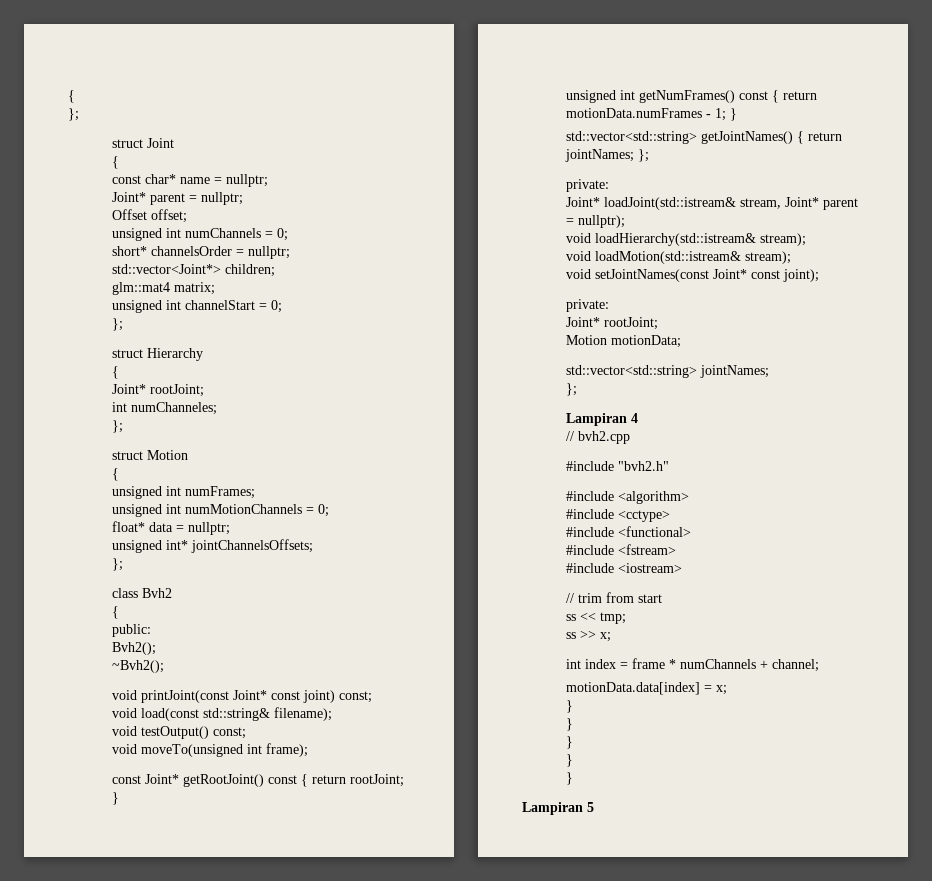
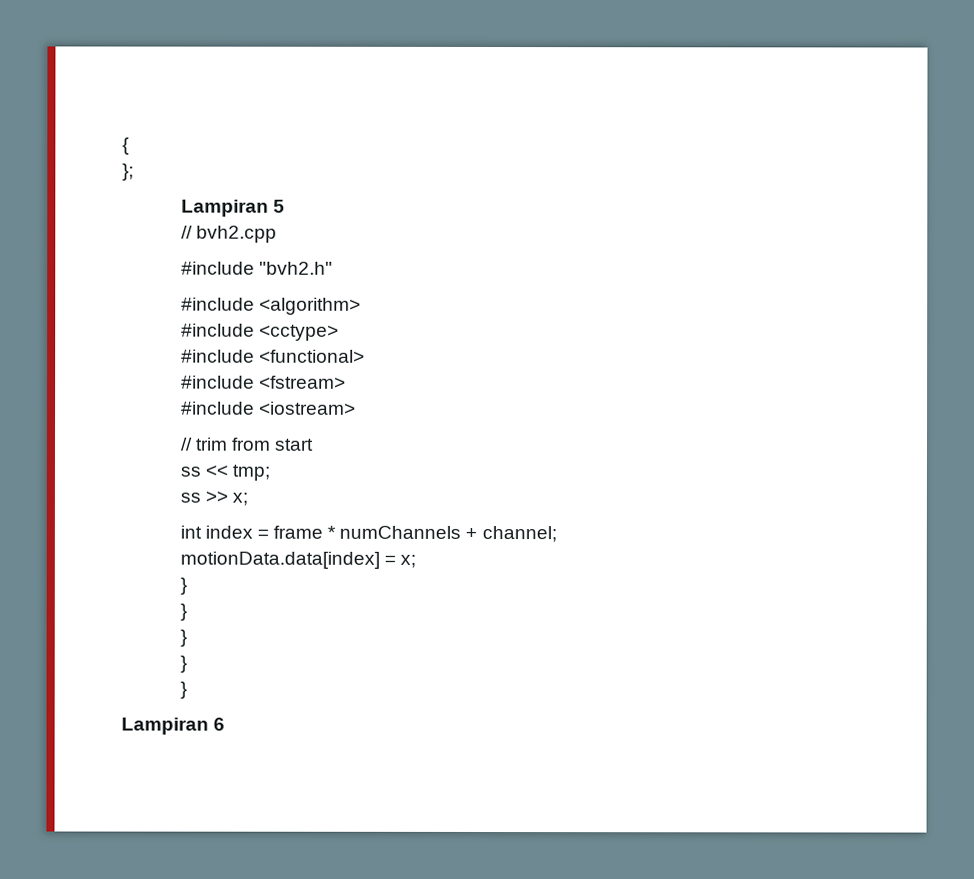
- struct Joint
- {
- const char* name = nullptr;
- Joint* parent = nullptr;
- Offset offset;
- unsigned int numChannels = 0;
- short* channelsOrder = nullptr;
- std::vector<Joint*> children;
- glm::mat4 matrix;
- unsigned int channelStart = 0;
- };
- struct Hierarchy
- {
- Joint* rootJoint;
- int numChanneles;
- };
- struct Motion
- {
- unsigned int numFrames;
- unsigned int numMotionChannels = 0;
- float* data = nullptr;
- unsigned int* jointChannelsOffsets;
- };
- class Bvh2
- {
- public:
- Bvh2();
- ~Bvh2();
- void printJoint(const Joint* const joint) const;
- void load(const std::string& filename);
- void testOutput() const;
- void moveTo(unsigned int frame);
- const Joint* getRootJoint() const { return rootJoint; }
- unsigned int getNumFrames() const { return motionData.numFrames - 1; }
- std::vector<std::string> getJointNames() { return jointNames; };
- private:
- Joint* loadJoint(std::istream& stream, Joint* parent = nullptr);
- void loadHierarchy(std::istream& stream);
- void loadMotion(std::istream& stream);
- void setJointNames(const Joint* const joint);
- private:
- Joint* rootJoint;
- Motion motionData;
- std::vector<std::string> jointNames;
- };
- Lampiran 4
+ Lampiran 5
- Lampiran 5
+ Lampiran 6

